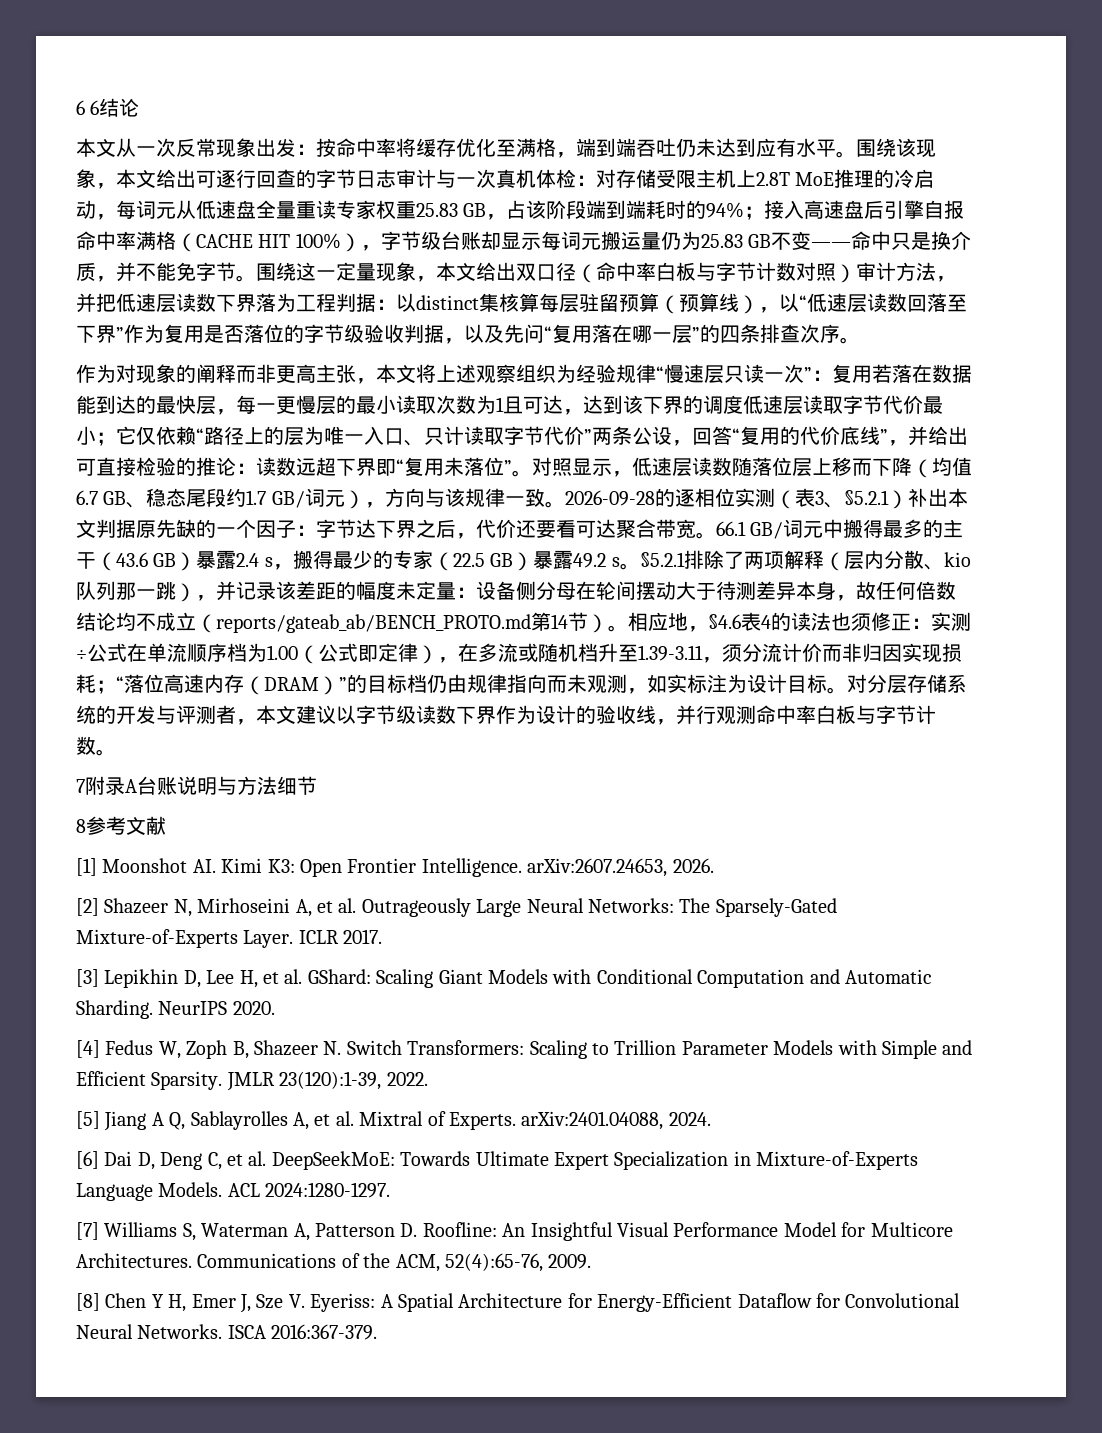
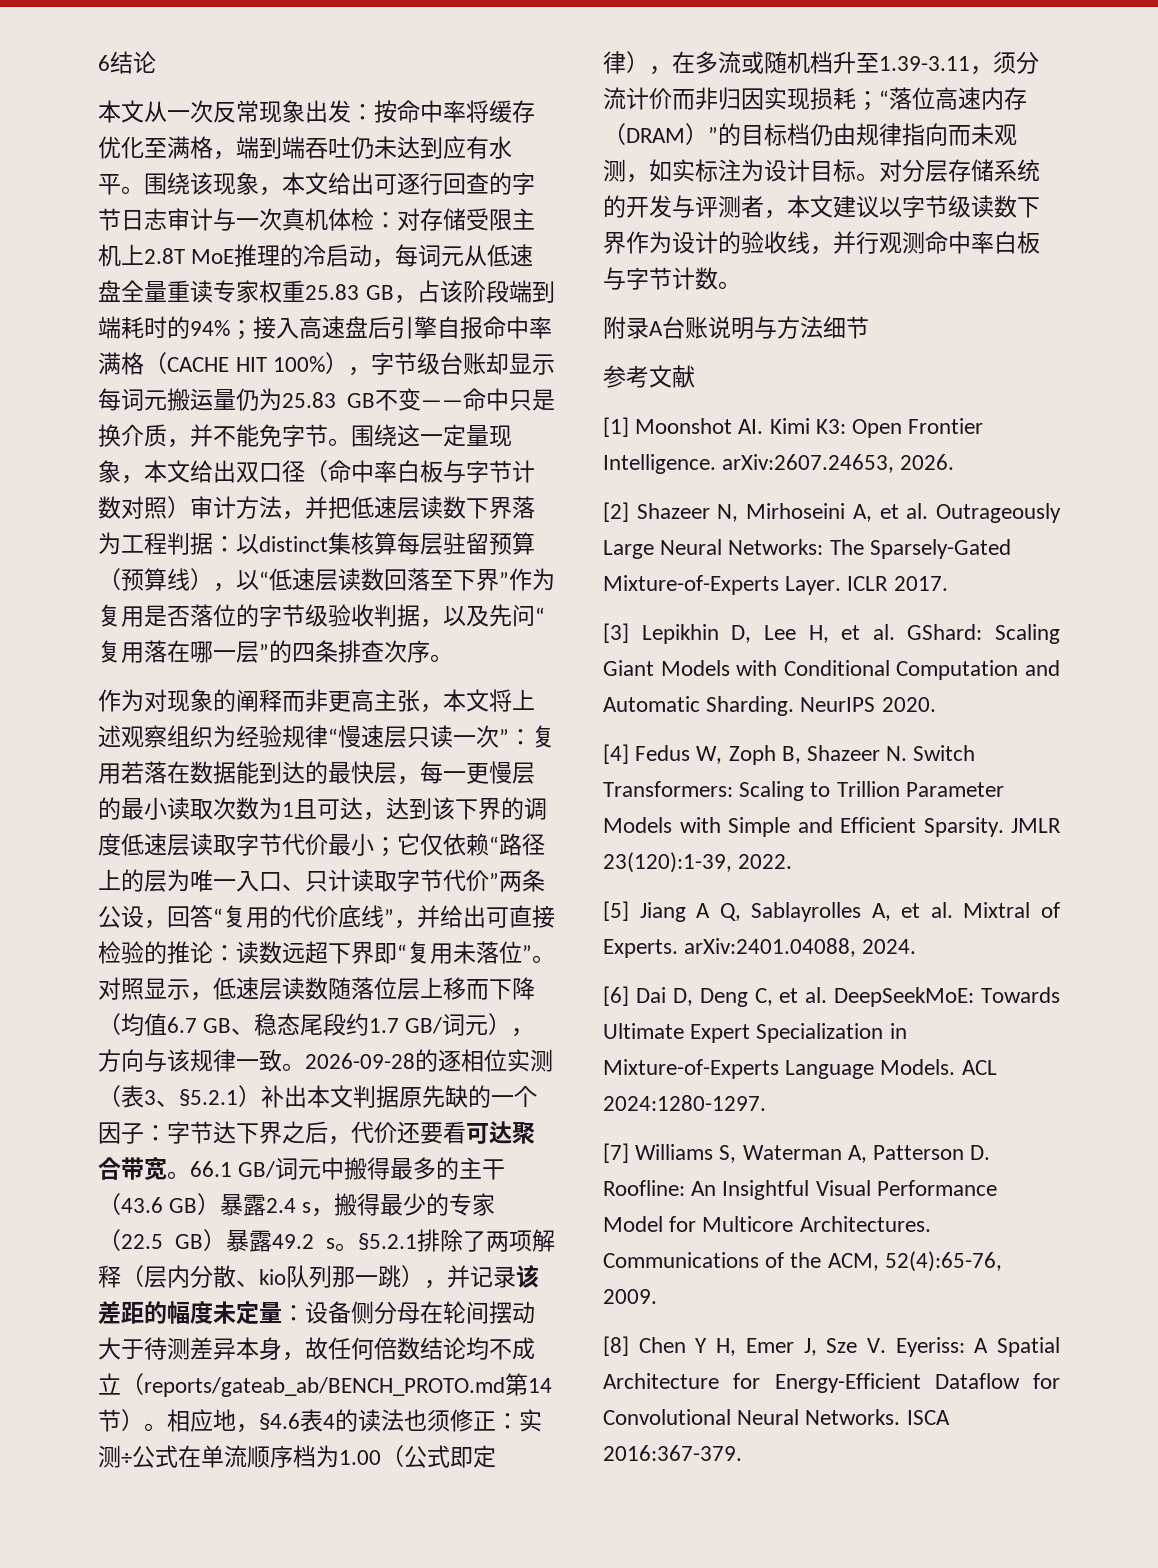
- 6 6结论
+ 6结论
- 7附录A台账说明与方法细节
+ 附录A台账说明与方法细节
- 8参考文献
+ 参考文献

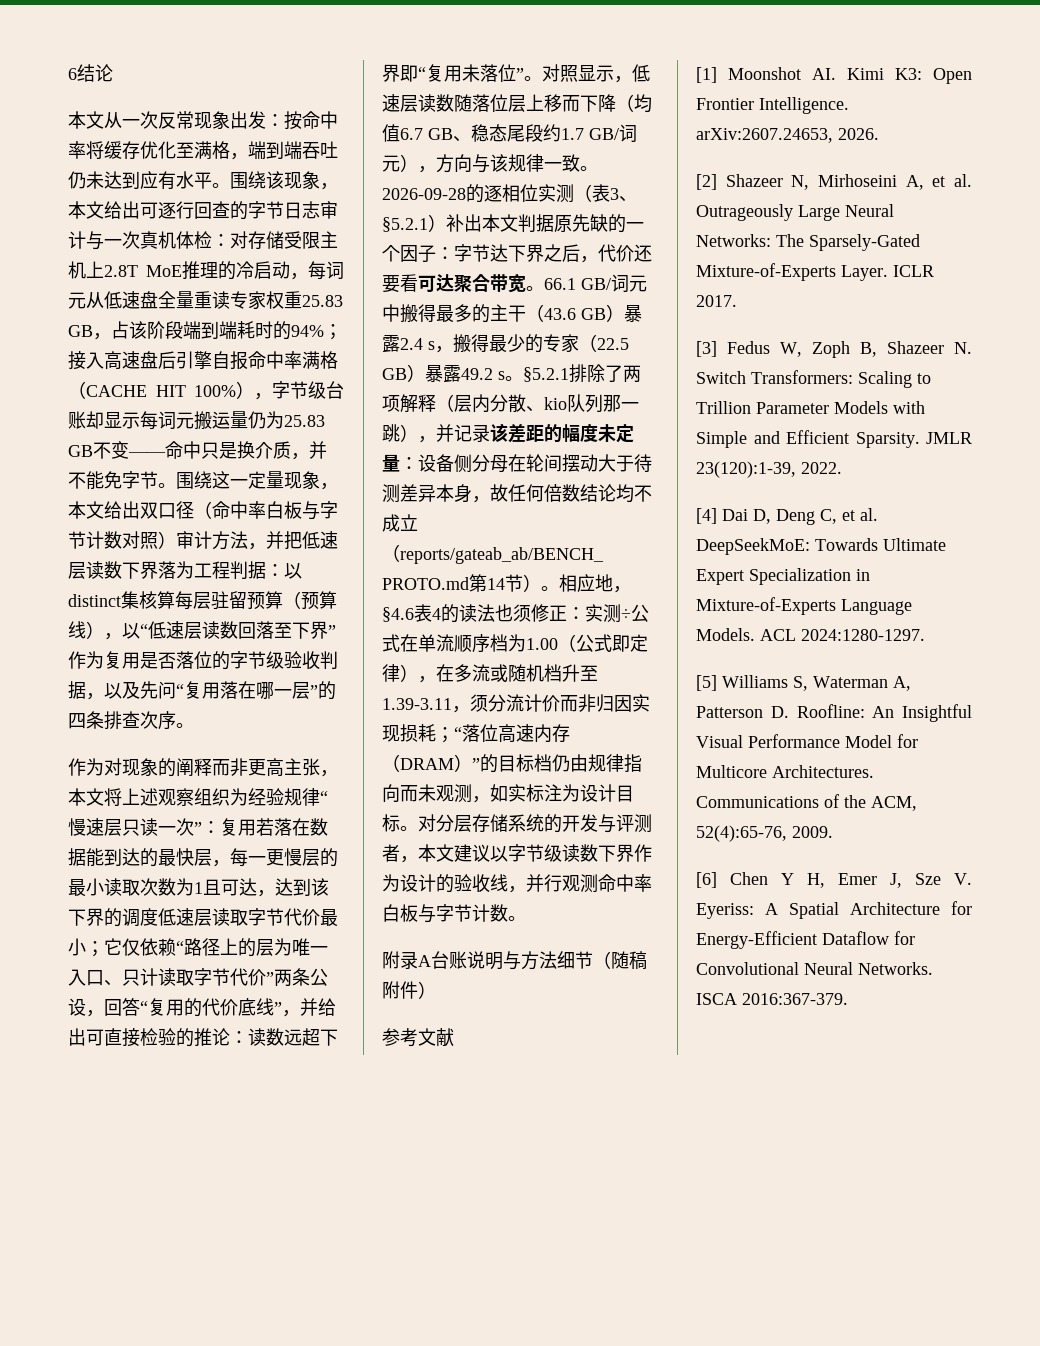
- 附录A台账说明与方法细节
+ 附录A台账说明与方法细节（随稿附件）
- [3] Lepikhin D, Lee H, et al. GShard: Scaling Giant Models with Conditional Computation and Automatic Sharding. NeurIPS 2020.
- [4] Fedus W, Zoph B, Shazeer N. Switch Transformers: Scaling to Trillion Parameter Models with Simple and Efficient Sparsity.
+ [3] Fedus W, Zoph B, Shazeer N. Switch Transformers: Scaling to Trillion Parameter Models with Simple and Efficient Sparsity.
- [5] Jiang A Q, Sablayrolles A, et al. Mixtral of Experts. arXiv:2401.04088, 2024.
- [6] Dai D, Deng C, et al. DeepSeekMoE: Towards Ultimate Expert Specialization in Mixture-of-Experts Language Models.
+ [4] Dai D, Deng C, et al. DeepSeekMoE: Towards Ultimate Expert Specialization in Mixture-of-Experts Language Models.
- [7] Williams S, Waterman A, Patterson D. Roofline: An Insightful Visual Performance Model for Multicore Architectures.
+ [5] Williams S, Waterman A, Patterson D. Roofline: An Insightful Visual Performance Model for Multicore Architectures.
- [8] Chen Y H, Emer J, Sze V. Eyeriss: A Spatial Architecture for Energy-Efficient Dataflow for Convolutional Neural Networks.
+ [6] Chen Y H, Emer J, Sze V. Eyeriss: A Spatial Architecture for Energy-Efficient Dataflow for Convolutional Neural Networks.

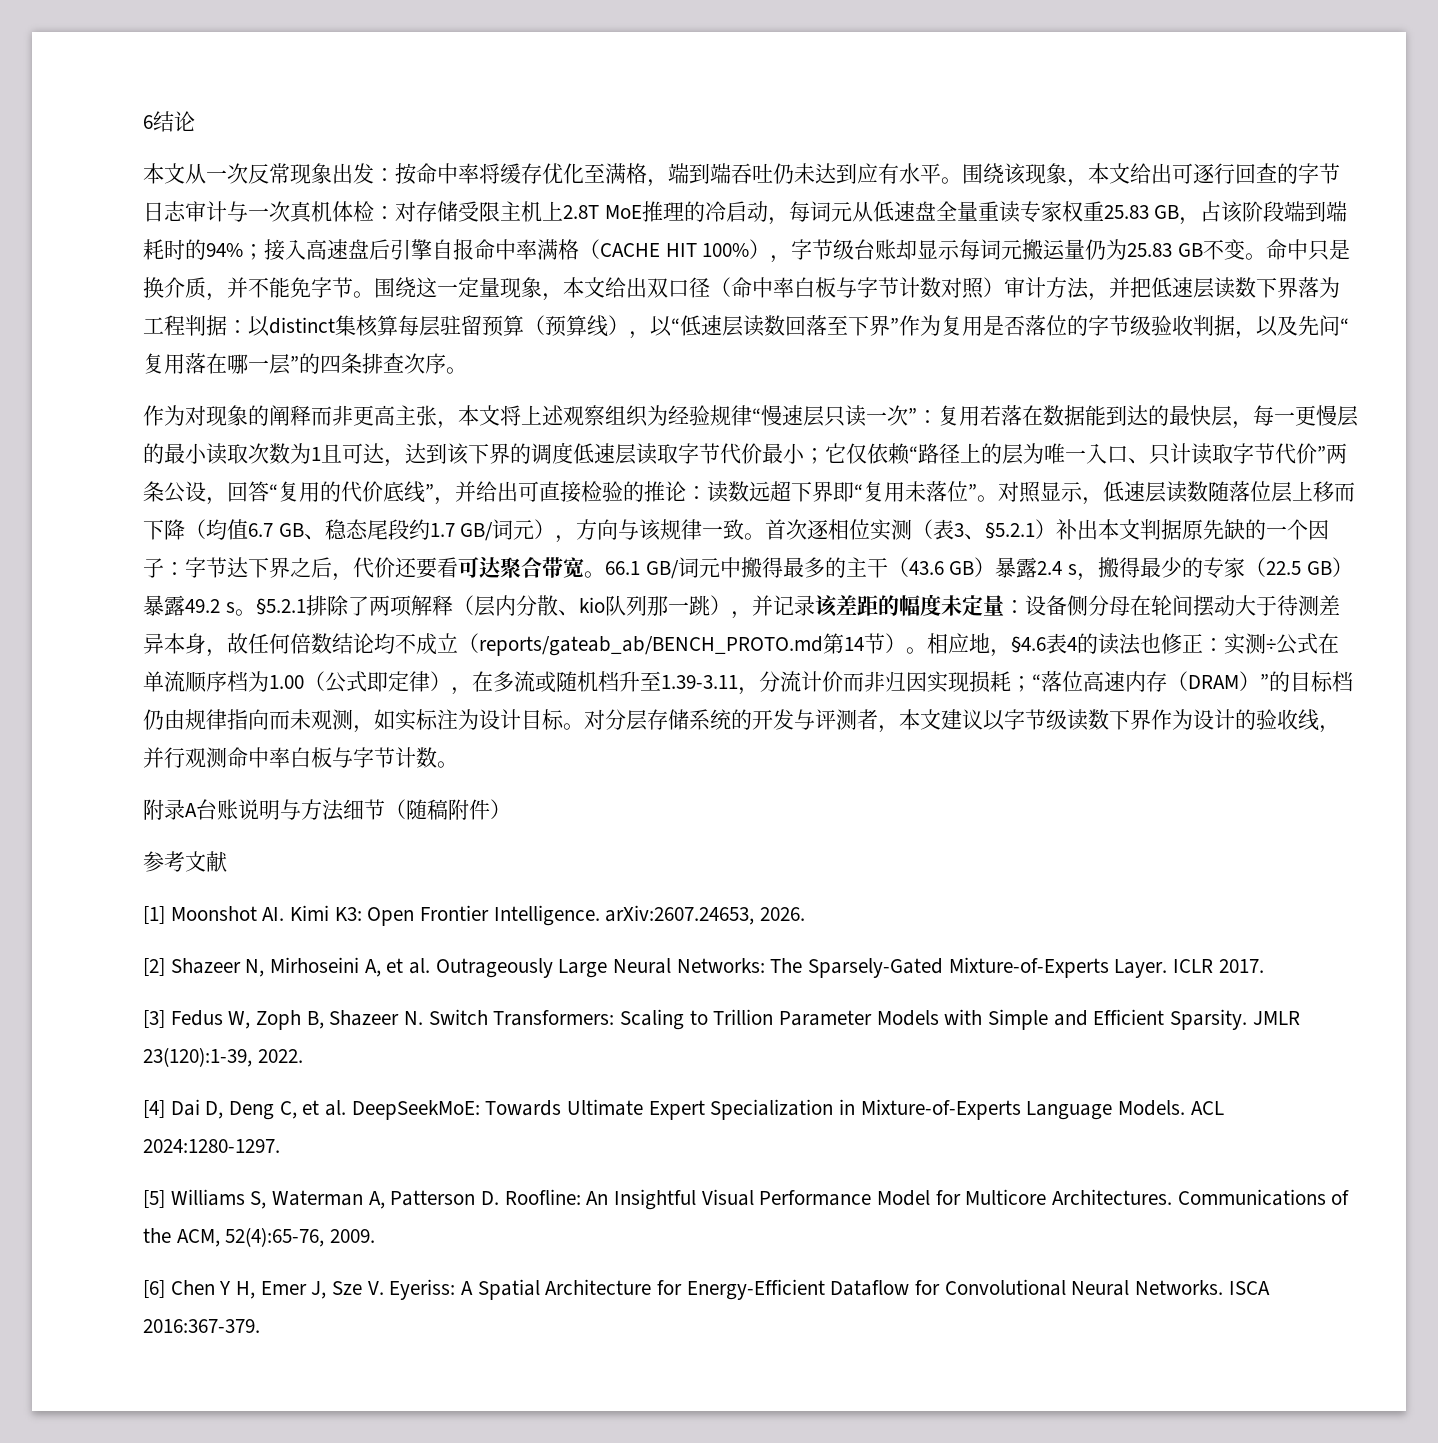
- 接入高速盘后引擎自报命中率满格（CACHE HIT 100%），字节级台账却显示每词元搬运量仍为25.83 GB不变——命中只是换介质，并不能免字节。
+ 接入高速盘后引擎自报命中率满格（CACHE HIT 100%），字节级台账却显示每词元搬运量仍为25.83 GB不变。命中只是换介质，并不能免字节。
- 2026-09-28的逐相位实测（表3、§5.2.1）补出本文判据原先缺的一个因子：字节达下界之后，代价还要看可达聚合带宽。
+ 首次逐相位实测（表3、§5.2.1）补出本文判据原先缺的一个因子：字节达下界之后，代价还要看可达聚合带宽。
- 相应地，§4.6表4的读法也须修正：实测÷公式在单流顺序档为1.00（公式即定律），在多流或随机档升至1.39-3.11，须分流计价而非归因实现损耗；“落位高速内存（DRAM）”的目标档仍由规律指向而未观测，如实标注为设计目标。
+ 相应地，§4.6表4的读法也修正：实测÷公式在单流顺序档为1.00（公式即定律），在多流或随机档升至1.39-3.11，分流计价而非归因实现损耗；“落位高速内存（DRAM）”的目标档仍由规律指向而未观测，如实标注为设计目标。

